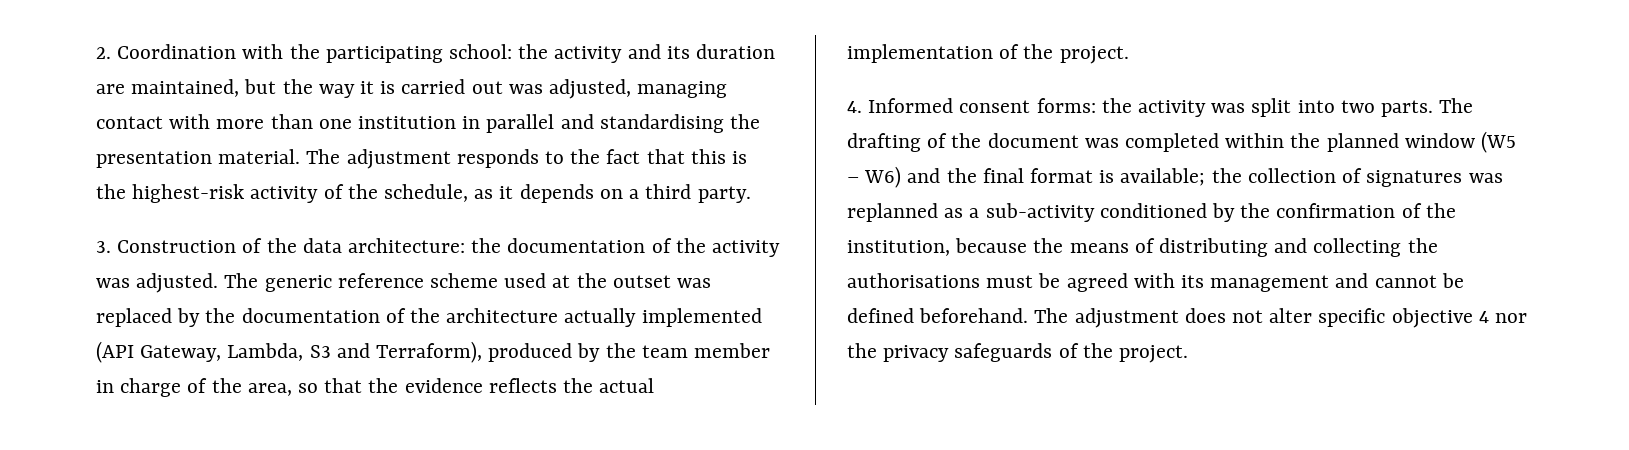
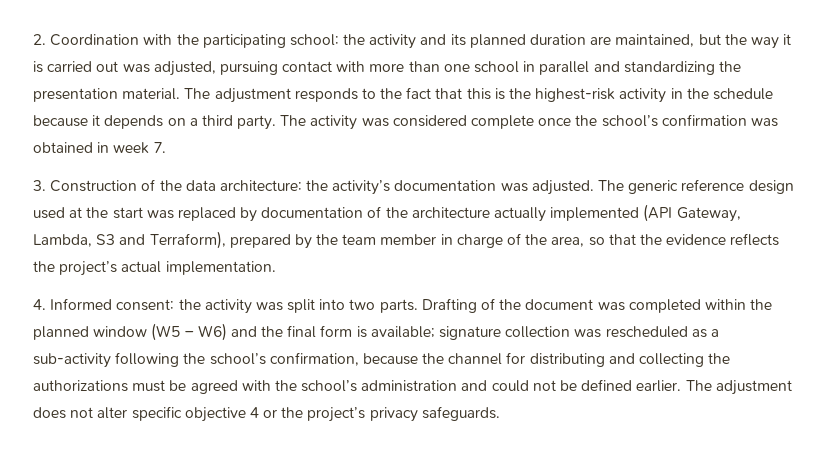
- 2. Coordination with the participating school: the activity and its duration are maintained, but the way it is carried out was adjusted, managing contact with more than one institution in parallel and standardising the presentation material.
+ 2. Coordination with the participating school: the activity and its planned duration are maintained, but the way it is carried out was adjusted, pursuing contact with more than one school in parallel and standardizing the presentation material.
- The adjustment responds to the fact that this is the highest-risk activity of the schedule, as it depends on a third party.
+ The adjustment responds to the fact that this is the highest-risk activity in the schedule because it depends on a third party. The activity was considered complete once the school’s confirmation was obtained in week 7.
- 3. Construction of the data architecture: the documentation of the activity was adjusted.
+ 3. Construction of the data architecture: the activity’s documentation was adjusted.
- The generic reference scheme used at the outset was replaced by the documentation of the architecture actually implemented (API Gateway, Lambda, S3 and Terraform), produced by the team member in charge of the area, so that the evidence reflects the actual implementation of the project.
+ The generic reference design used at the start was replaced by documentation of the architecture actually implemented (API Gateway, Lambda, S3 and Terraform), prepared by the team member in charge of the area, so that the evidence reflects the project’s actual implementation.
- 4. Informed consent forms: the activity was split into two parts.
+ 4. Informed consent: the activity was split into two parts.
- The drafting of the document was completed within the planned window (W5 – W6) and the final format is available; the collection of signatures was replanned as a sub-activity conditioned by the confirmation of the institution, because the means of distributing and collecting the authorisations must be agreed with its management and cannot be defined beforehand.
+ Drafting of the document was completed within the planned window (W5 – W6) and the final form is available; signature collection was rescheduled as a sub-activity following the school’s confirmation, because the channel for distributing and collecting the authorizations must be agreed with the school’s administration and could not be defined earlier.
- The adjustment does not alter specific objective 4 nor the privacy safeguards of the project.
+ The adjustment does not alter specific objective 4 or the project’s privacy safeguards.

